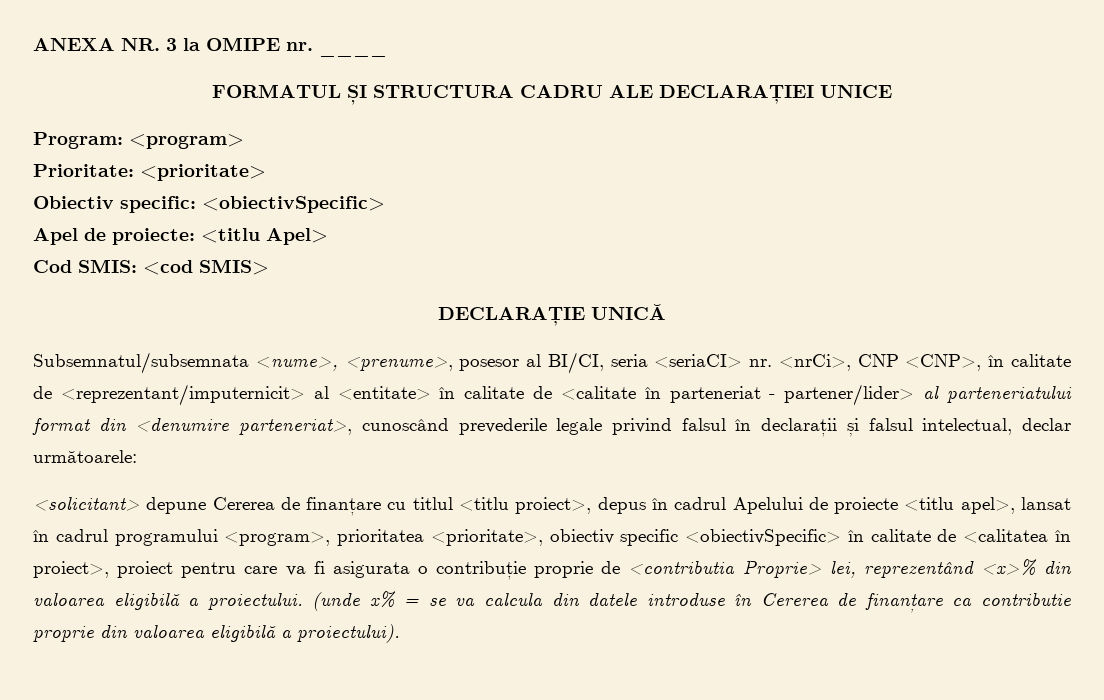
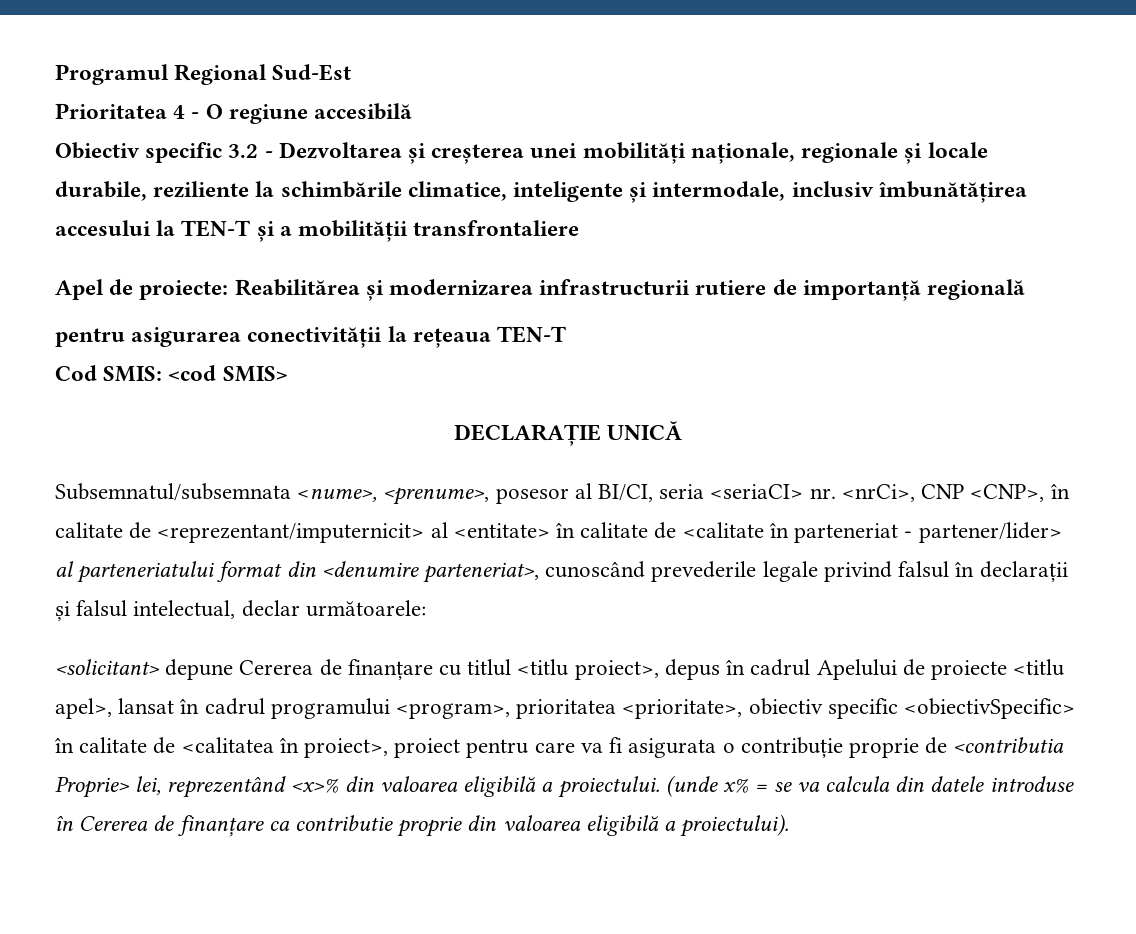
- ANEXA NR. 3 la OMIPE nr. ____
- FORMATUL ȘI STRUCTURA CADRU ALE DECLARAȚIEI UNICE
- Program: <program>
- Prioritate: <prioritate>
- Obiectiv specific: <obiectivSpecific>
- Apel de proiecte: <titlu Apel>
+ Programul Regional Sud-Est
+ Prioritatea 4 - O regiune accesibilă
+ Obiectiv specific 3.2 - Dezvoltarea și creșterea unei mobilități naționale, regionale și locale durabile, reziliente la schimbările climatice, inteligente și intermodale, inclusiv îmbunătățirea accesului la TEN-T și a mobilității transfrontaliere
+ Apel de proiecte: Reabilitărea și modernizarea infrastructurii rutiere de importanță regională
+ pentru asigurarea conectivității la rețeaua TEN-T

